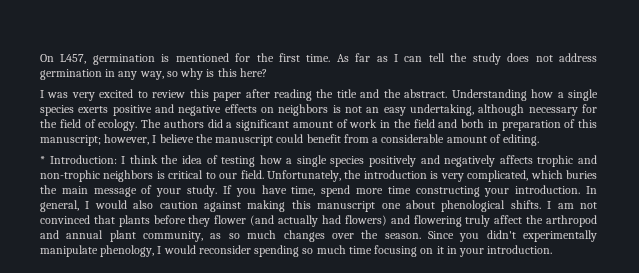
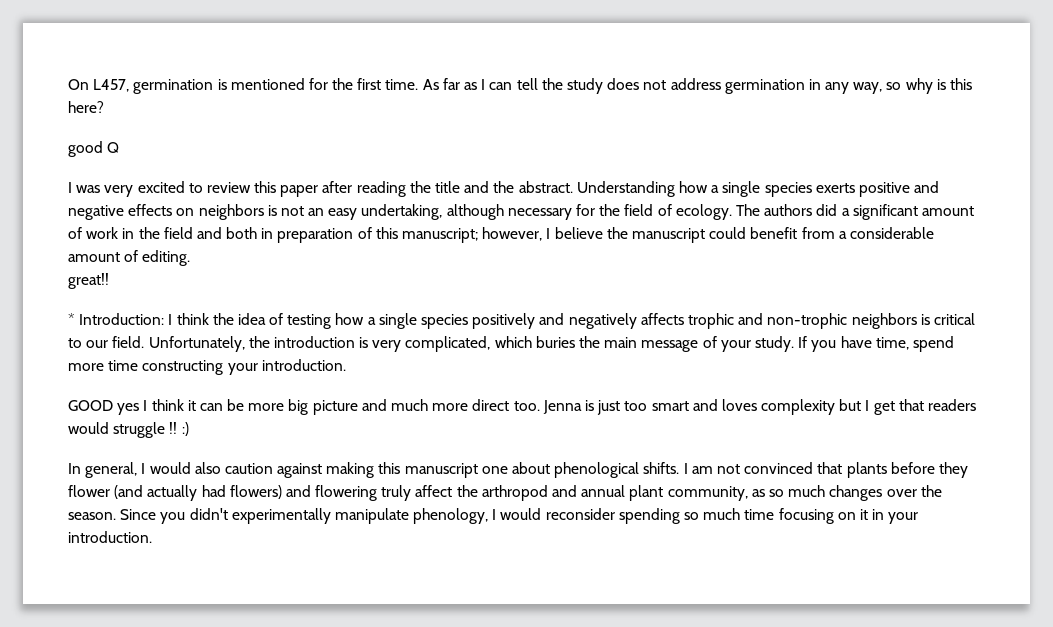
+ good Q
+ great!!
- If you have time, spend more time constructing your introduction. In general, I would also caution against making this manuscript one about phenological shifts.
+ If you have time, spend more time constructing your introduction.
+ GOOD yes I think it can be more big picture and much more direct too. Jenna is just too smart and loves complexity but I get that readers would struggle !! :)
+ In general, I would also caution against making this manuscript one about phenological shifts.

